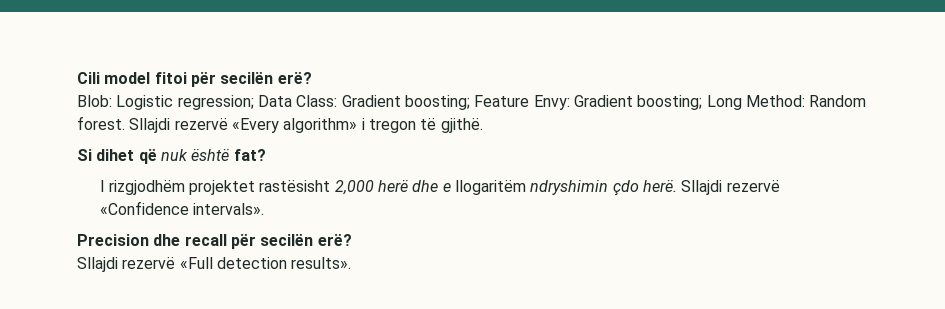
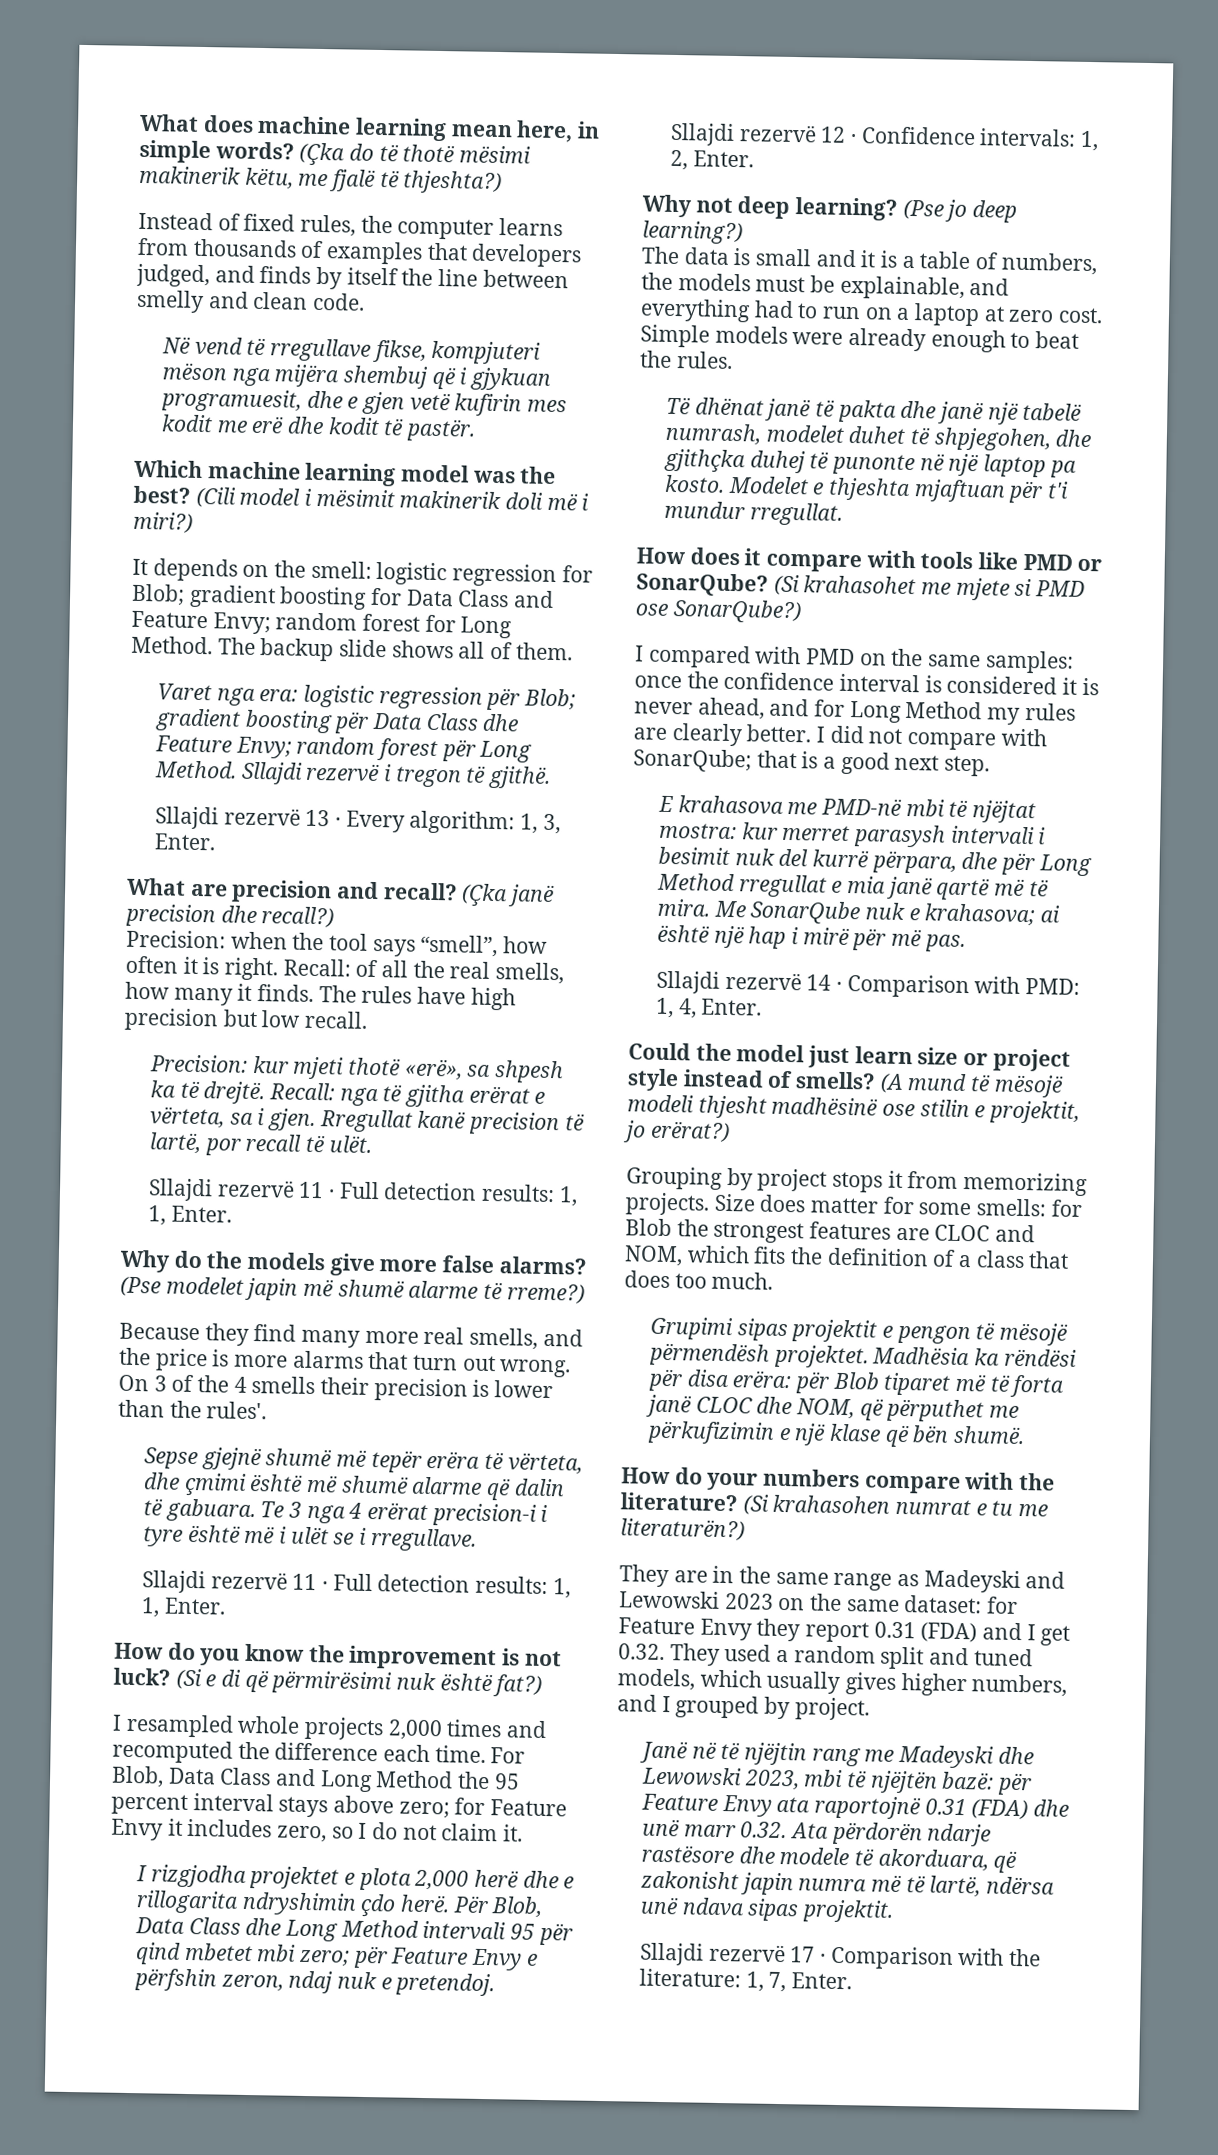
- Cili model fitoi për secilën erë?
- Blob: Logistic regression; Data Class: Gradient boosting; Feature Envy: Gradient boosting; Long Method: Random forest. Sllajdi rezervë «Every algorithm» i tregon të gjithë.
- Si dihet që nuk është fat?
- I rizgjodhëm projektet rastësisht 2,000 herë dhe e llogaritëm ndryshimin çdo herë.
+ What does machine learning mean here, in simple words? (Çka do të thotë mësimi makinerik këtu, me fjalë të thjeshta?)
+ Instead of fixed rules, the computer learns from thousands of examples that developers judged, and finds by itself the line between smelly and clean code.
+ Në vend të rregullave fikse, kompjuteri mëson nga mijëra shembuj që i gjykuan programuesit, dhe e gjen vetë kufirin mes kodit me erë dhe kodit të pastër.
+ Which machine learning model was the best? (Cili model i mësimit makinerik doli më i miri?)
+ It depends on the smell: logistic regression for Blob; gradient boosting for Data Class and Feature Envy; random forest for Long Method. The backup slide shows all of them.
+ Varet nga era: logistic regression për Blob; gradient boosting për Data Class dhe Feature Envy; random forest për Long Method. Sllajdi rezervë i tregon të gjithë.
+ Sllajdi rezervë 13 · Every algorithm: 1, 3, Enter.
+ What are precision and recall? (Çka janë precision dhe recall?)
+ Precision: when the tool says “smell”, how often it is right. Recall: of all the real smells, how many it finds. The rules have high precision but low recall.
+ Precision: kur mjeti thotë «erë», sa shpesh ka të drejtë. Recall: nga të gjitha erërat e vërteta, sa i gjen. Rregullat kanë precision të lartë, por recall të ulët.
+ Sllajdi rezervë 11 · Full detection results: 1, 1, Enter.
+ Why do the models give more false alarms? (Pse modelet japin më shumë alarme të rreme?)
+ Because they find many more real smells, and the price is more alarms that turn out wrong. On 3 of the 4 smells their precision is lower than the rules'.
+ Sepse gjejnë shumë më tepër erëra të vërteta, dhe çmimi është më shumë alarme që dalin të gabuara. Te 3 nga 4 erërat precision-i i tyre është më i ulët se i rregullave.
+ Sllajdi rezervë 11 · Full detection results: 1, 1, Enter.
+ How do you know the improvement is not luck? (Si e di që përmirësimi nuk është fat?)
+ I resampled whole projects 2,000 times and recomputed the difference each time. For Blob, Data Class and Long Method the 95 percent interval stays above zero; for Feature Envy it includes zero, so I do not claim it.
+ I rizgjodha projektet e plota 2,000 herë dhe e rillogarita ndryshimin çdo herë.
- Sllajdi rezervë «Confidence intervals».
- Precision dhe recall për secilën erë?
- Sllajdi rezervë «Full detection results».
+ Për Blob, Data Class dhe Long Method intervali 95 për qind mbetet mbi zero; për Feature Envy e përfshin zeron, ndaj nuk e pretendoj.
+ Sllajdi rezervë 12 · Confidence intervals: 1, 2, Enter.
+ Why not deep learning? (Pse jo deep learning?)
+ The data is small and it is a table of numbers, the models must be explainable, and everything had to run on a laptop at zero cost. Simple models were already enough to beat the rules.
+ Të dhënat janë të pakta dhe janë një tabelë numrash, modelet duhet të shpjegohen, dhe gjithçka duhej të punonte në një laptop pa kosto. Modelet e thjeshta mjaftuan për t'i mundur rregullat.
+ How does it compare with tools like PMD or SonarQube? (Si krahasohet me mjete si PMD ose SonarQube?)
+ I compared with PMD on the same samples: once the confidence interval is considered it is never ahead, and for Long Method my rules are clearly better. I did not compare with SonarQube; that is a good next step.
+ E krahasova me PMD-në mbi të njëjtat mostra: kur merret parasysh intervali i besimit nuk del kurrë përpara, dhe për Long Method rregullat e mia janë qartë më të mira. Me SonarQube nuk e krahasova; ai është një hap i mirë për më pas.
+ Sllajdi rezervë 14 · Comparison with PMD: 1, 4, Enter.
+ Could the model just learn size or project style instead of smells? (A mund të mësojë modeli thjesht madhësinë ose stilin e projektit, jo erërat?)
+ Grouping by project stops it from memorizing projects. Size does matter for some smells: for Blob the strongest features are CLOC and NOM, which fits the definition of a class that does too much.
+ Grupimi sipas projektit e pengon të mësojë përmendësh projektet. Madhësia ka rëndësi për disa erëra: për Blob tiparet më të forta janë CLOC dhe NOM, që përputhet me përkufizimin e një klase që bën shumë.
+ How do your numbers compare with the literature? (Si krahasohen numrat e tu me literaturën?)
+ They are in the same range as Madeyski and Lewowski 2023 on the same dataset: for Feature Envy they report 0.31 (FDA) and I get 0.32. They used a random split and tuned models, which usually gives higher numbers, and I grouped by project.
+ Janë në të njëjtin rang me Madeyski dhe Lewowski 2023, mbi të njëjtën bazë: për Feature Envy ata raportojnë 0.31 (FDA) dhe unë marr 0.32. Ata përdorën ndarje rastësore dhe modele të akorduara, që zakonisht japin numra më të lartë, ndërsa unë ndava sipas projektit.
+ Sllajdi rezervë 17 · Comparison with the literature: 1, 7, Enter.

